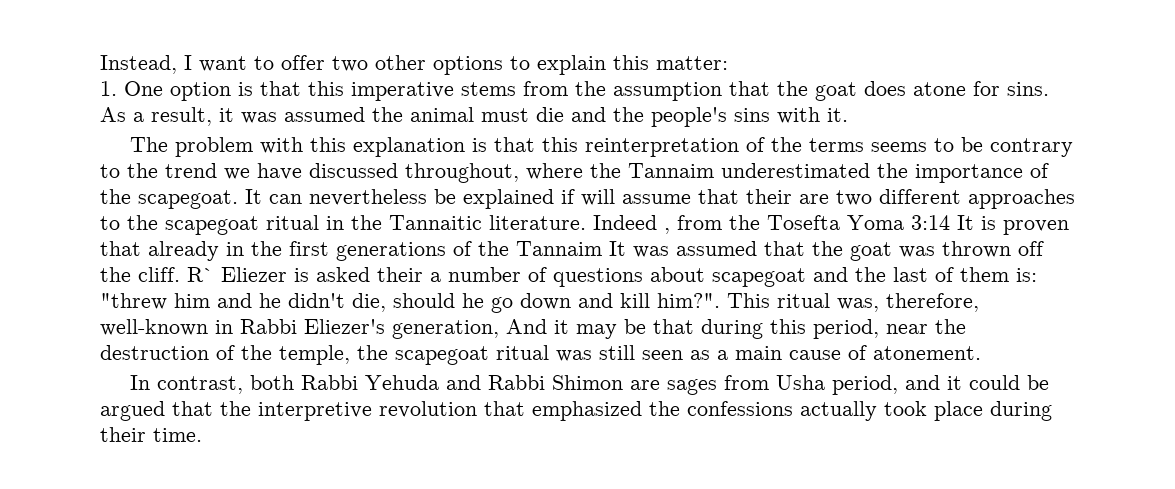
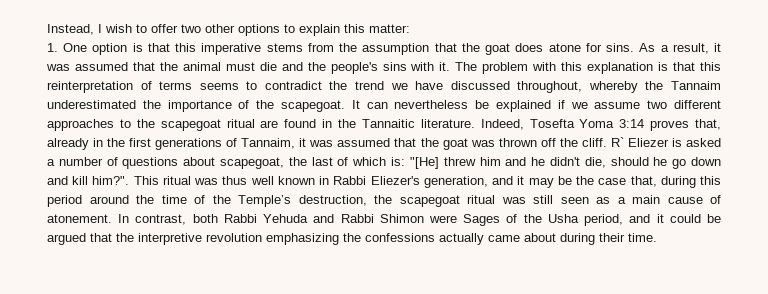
- Instead, I want to offer two other options to explain this matter:
+ Instead, I wish to offer two other options to explain this matter:
- As a result, it was assumed the animal must die and the people's sins with it.
- The problem with this explanation is that this reinterpretation of the terms seems to be contrary to the trend we have discussed throughout, where the Tannaim underestimated the importance of the scapegoat.
+ As a result, it was assumed that the animal must die and the people's sins with it. The problem with this explanation is that this reinterpretation of terms seems to contradict the trend we have discussed throughout, whereby the Tannaim underestimated the importance of the scapegoat.
- It can nevertheless be explained if will assume that their are two different approaches to the scapegoat ritual in the Tannaitic literature.
+ It can nevertheless be explained if we assume two different approaches to the scapegoat ritual are found in the Tannaitic literature.
- Indeed , from the Tosefta Yoma 3:14 It is proven that already in the first generations of the Tannaim It was assumed that the goat was thrown off the cliff.
+ Indeed, Tosefta Yoma 3:14 proves that, already in the first generations of Tannaim, it was assumed that the goat was thrown off the cliff.
- R` Eliezer is asked their a number of questions about scapegoat and the last of them is: "threw him and he didn't die, should he go down and kill him?".
+ R` Eliezer is asked a number of questions about scapegoat, the last of which is: "[He] threw him and he didn't die, should he go down and kill him?".
- This ritual was, therefore, well-known in Rabbi Eliezer's generation, And it may be that during this period, near the destruction of the temple, the scapegoat ritual was still seen as a main cause of atonement.
- In contrast, both Rabbi Yehuda and Rabbi Shimon are sages from Usha period, and it could be argued that the interpretive revolution that emphasized the confessions actually took place during their time.
+ This ritual was thus well known in Rabbi Eliezer's generation, and it may be the case that, during this period around the time of the Temple’s destruction, the scapegoat ritual was still seen as a main cause of atonement. In contrast, both Rabbi Yehuda and Rabbi Shimon were Sages of the Usha period, and it could be argued that the interpretive revolution emphasizing the confessions actually came about during their time.

